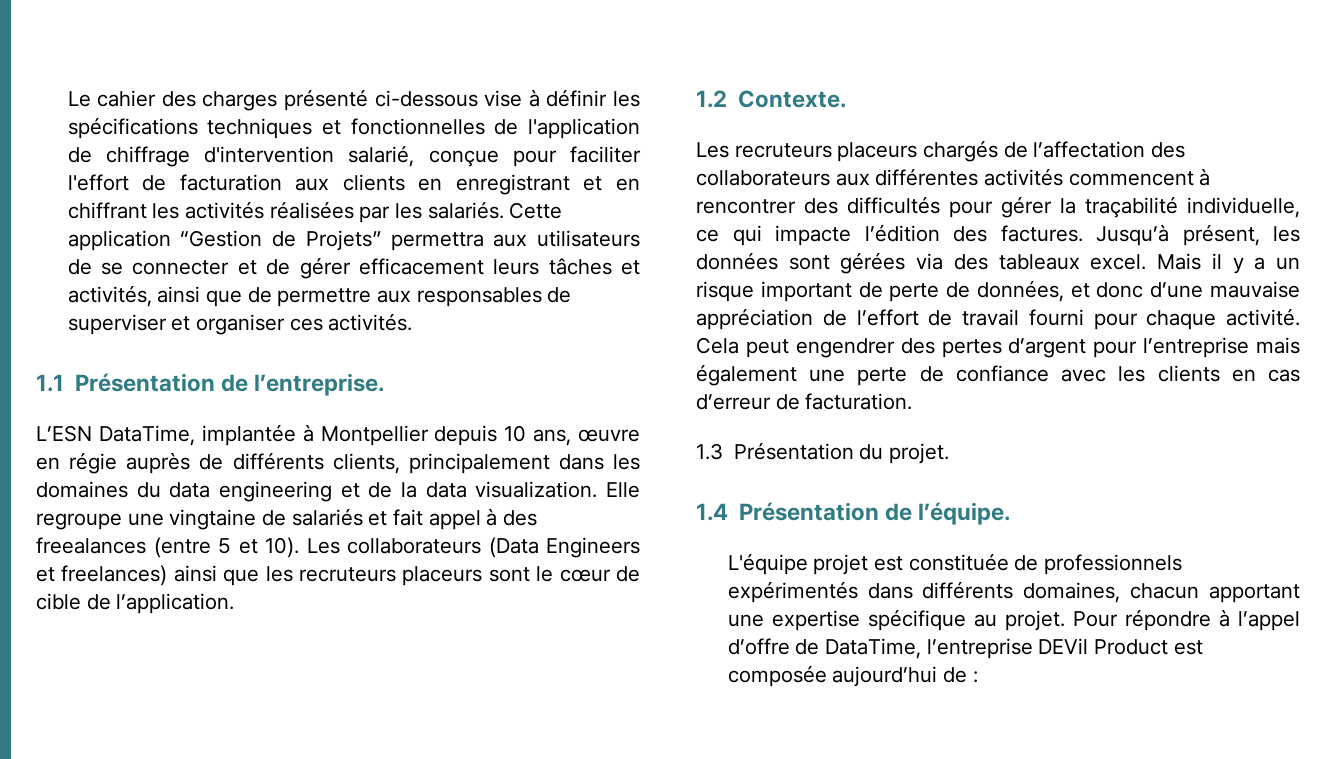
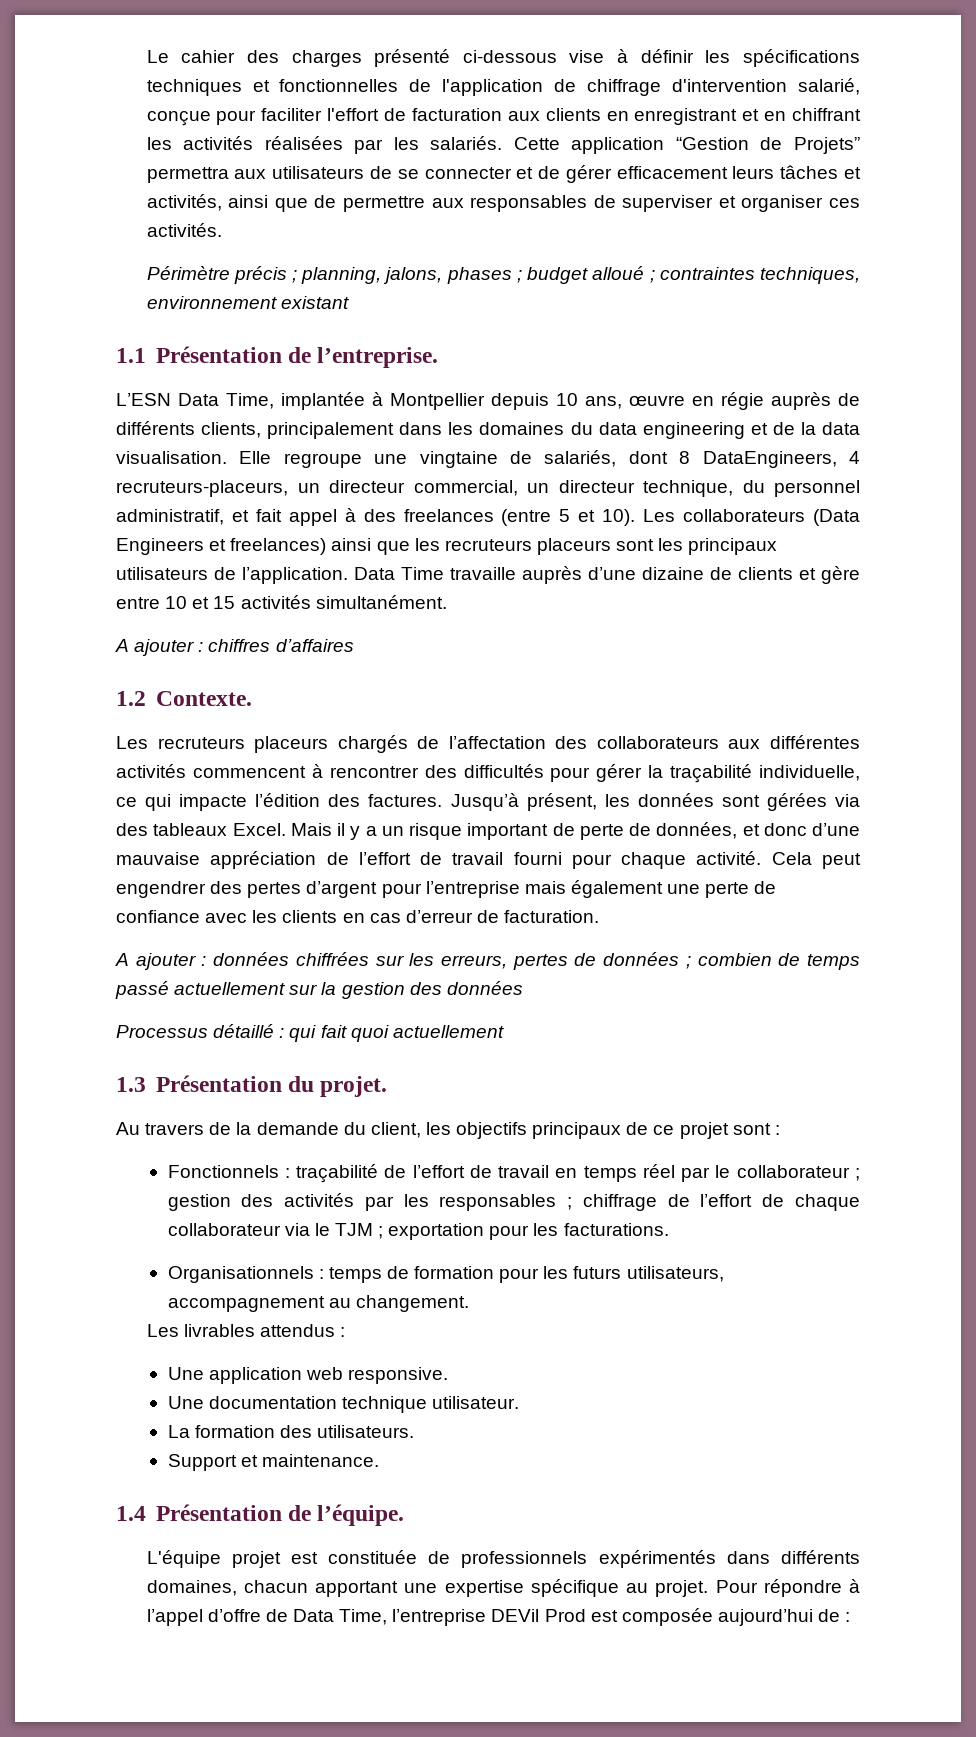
+ Périmètre précis ; planning, jalons, phases ; budget alloué ; contraintes techniques, environnement existant
- L’ESN DataTime, implantée à Montpellier depuis 10 ans, œuvre en régie auprès de différents clients, principalement dans les domaines du data engineering et de la data visualization.
+ L’ESN Data Time, implantée à Montpellier depuis 10 ans, œuvre en régie auprès de différents clients, principalement dans les domaines du data engineering et de la data visualisation.
- Elle regroupe une vingtaine de salariés et fait appel à des freealances (entre 5 et 10).
+ Elle regroupe une vingtaine de salariés, dont 8 DataEngineers, 4 recruteurs-placeurs, un directeur commercial, un directeur technique, du personnel administratif, et fait appel à des freelances (entre 5 et 10).
- Les collaborateurs (Data Engineers et freelances) ainsi que les recruteurs placeurs sont le cœur de cible de l’application.
+ Les collaborateurs (Data Engineers et freelances) ainsi que les recruteurs placeurs sont les principaux utilisateurs de l’application. Data Time travaille auprès d’une dizaine de clients et gère entre 10 et 15 activités simultanément.
+ A ajouter : chiffres d’affaires
- Jusqu’à présent, les données sont gérées via des tableaux excel.
+ Jusqu’à présent, les données sont gérées via des tableaux Excel.
+ A ajouter : données chiffrées sur les erreurs, pertes de données ; combien de temps passé actuellement sur la gestion des données
+ Processus détaillé : qui fait quoi actuellement
  1.3 Présentation du projet.
+ Au travers de la demande du client, les objectifs principaux de ce projet sont :
+ Fonctionnels : traçabilité de l’effort de travail en temps réel par le collaborateur ; gestion des activités par les responsables ; chiffrage de l’effort de chaque collaborateur via le TJM ; exportation pour les facturations.
+ Organisationnels : temps de formation pour les futurs utilisateurs, accompagnement au changement.
+ Les livrables attendus :
+ Une application web responsive.
+ Une documentation technique utilisateur.
+ La formation des utilisateurs.
+ Support et maintenance.
- Pour répondre à l’appel d’offre de DataTime, l’entreprise DEVil Product est composée aujourd’hui de :
+ Pour répondre à l’appel d’offre de Data Time, l’entreprise DEVil Prod est composée aujourd’hui de :

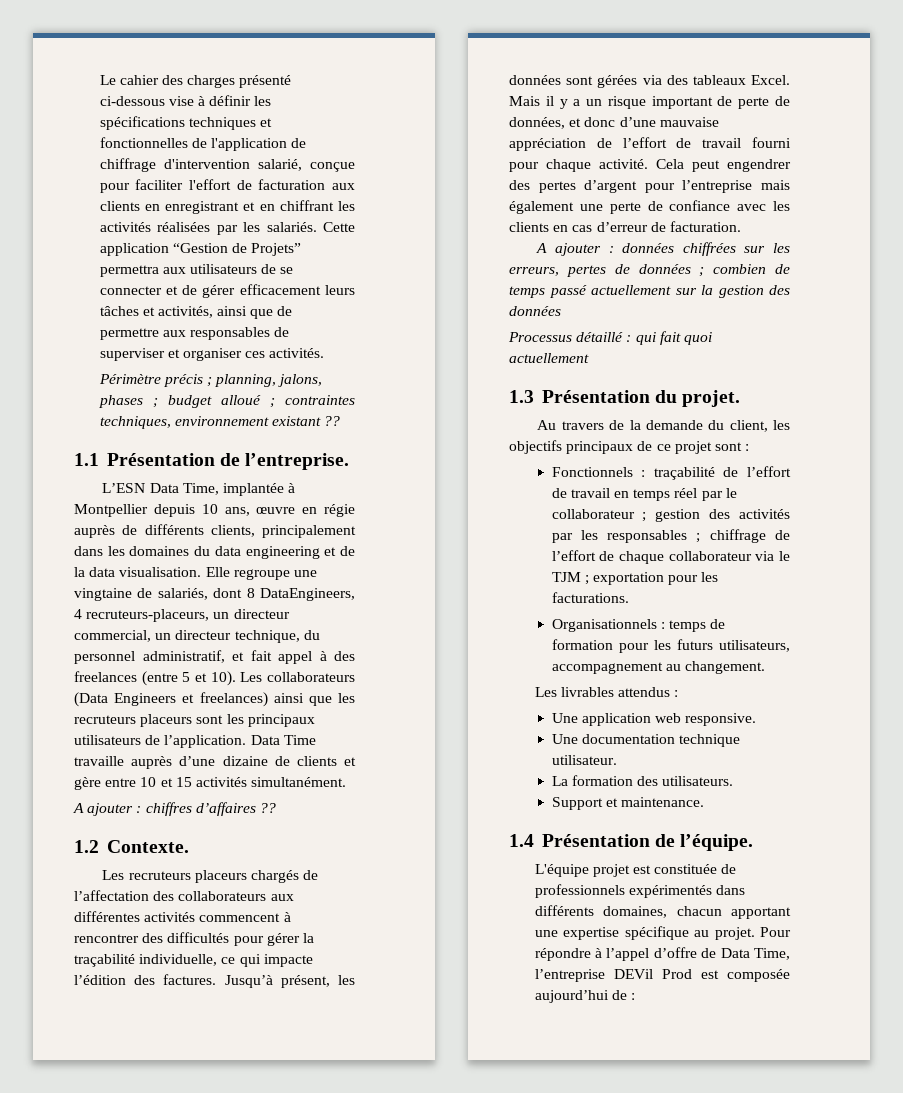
- Périmètre précis ; planning, jalons, phases ; budget alloué ; contraintes techniques, environnement existant
+ Périmètre précis ; planning, jalons, phases ; budget alloué ; contraintes techniques, environnement existant ??
- A ajouter : chiffres d’affaires
+ A ajouter : chiffres d’affaires ??

